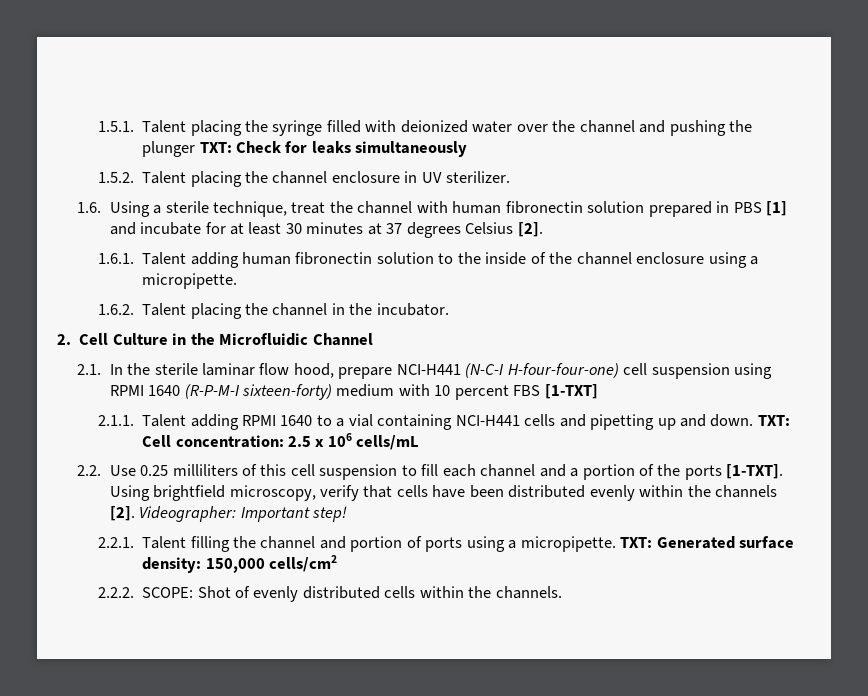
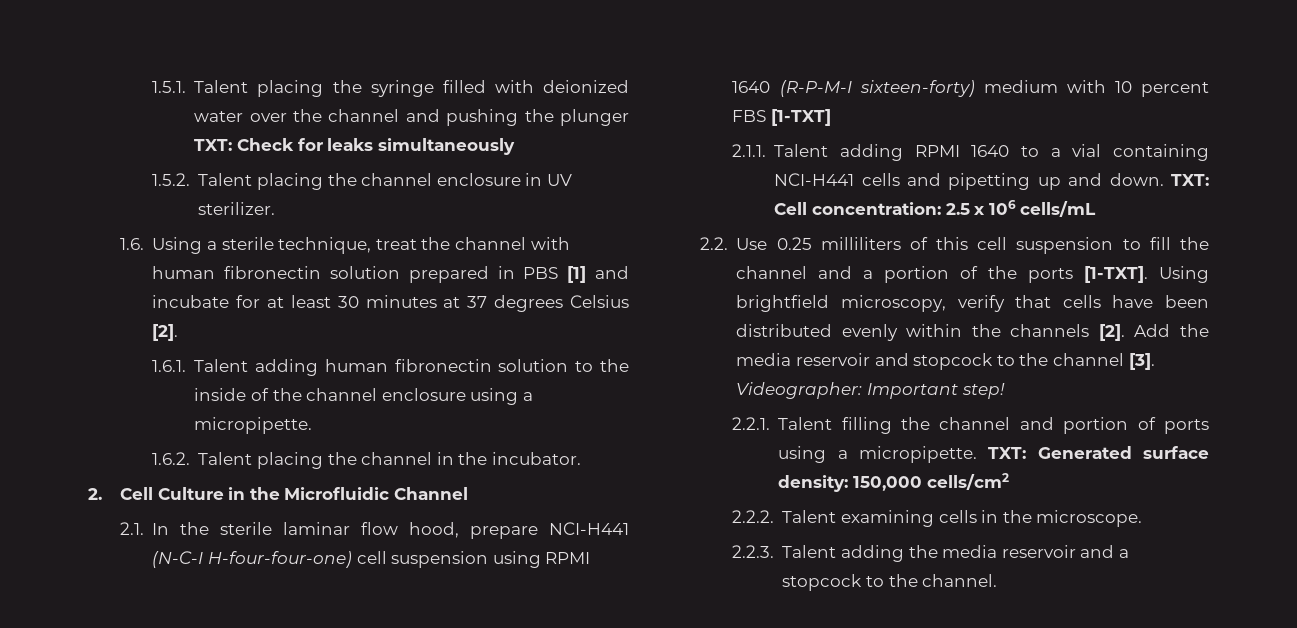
- 2.2. Use 0.25 milliliters of this cell suspension to fill each channel and a portion of the ports [1-TXT].
+ 2.2. Use 0.25 milliliters of this cell suspension to fill the channel and a portion of the ports [1-TXT].
+ Add the media reservoir and stopcock to the channel [3].
- 2.2.2. SCOPE: Shot of evenly distributed cells within the channels.
+ 2.2.2. Talent examining cells in the microscope.
+ 2.2.3. Talent adding the media reservoir and a stopcock to the channel.

